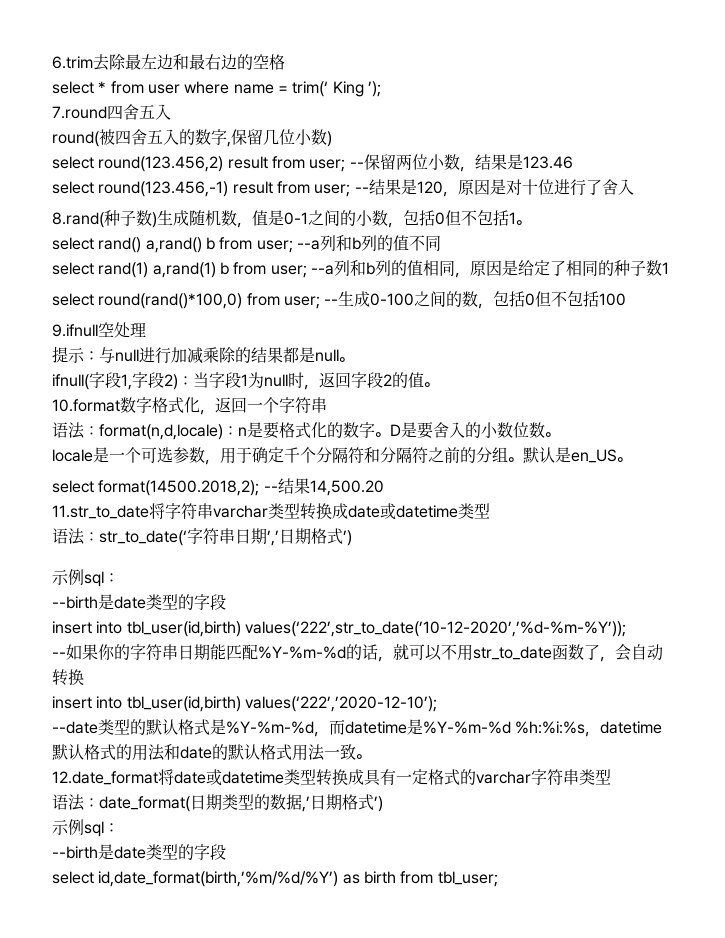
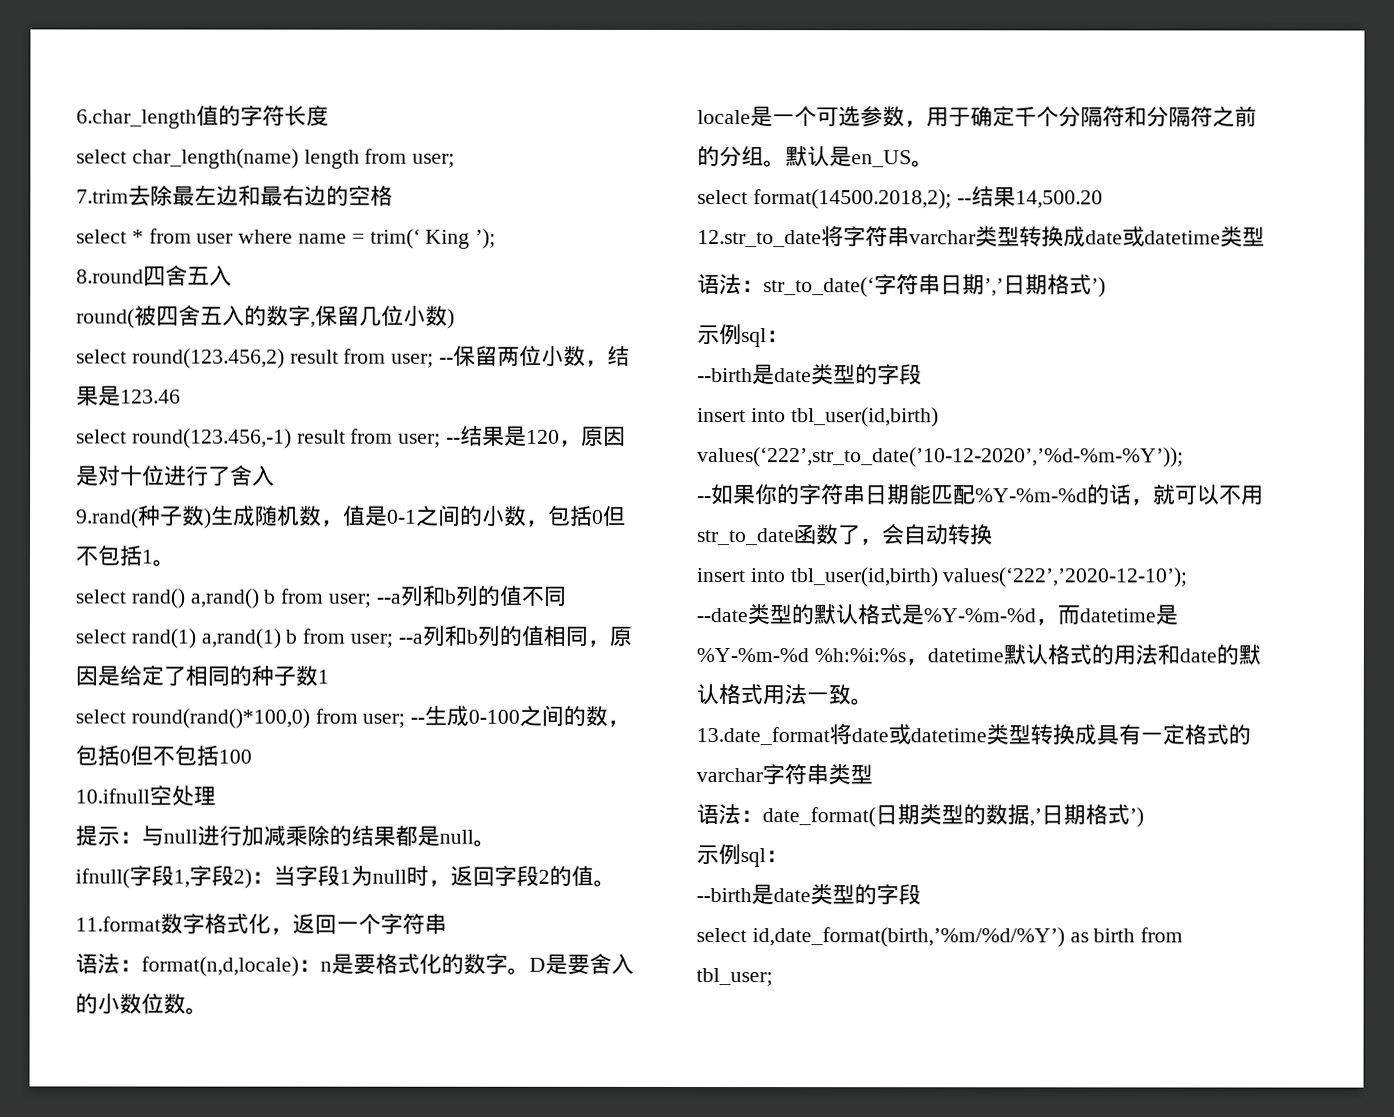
- 6.trim去除最左边和最右边的空格
+ 6.char_length值的字符长度
+ select char_length(name) length from user;
+ 7.trim去除最左边和最右边的空格
- 7.round四舍五入
+ 8.round四舍五入
- 8.rand(种子数)生成随机数，值是0-1之间的小数，包括0但不包括1。
+ 9.rand(种子数)生成随机数，值是0-1之间的小数，包括0但不包括1。
- 9.ifnull空处理
+ 10.ifnull空处理
- 10.format数字格式化，返回一个字符串
+ 11.format数字格式化，返回一个字符串
- 11.str_to_date将字符串varchar类型转换成date或datetime类型
+ 12.str_to_date将字符串varchar类型转换成date或datetime类型
- 12.date_format将date或datetime类型转换成具有一定格式的varchar字符串类型
+ 13.date_format将date或datetime类型转换成具有一定格式的varchar字符串类型

